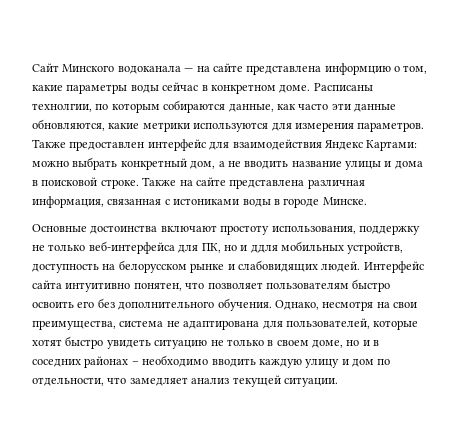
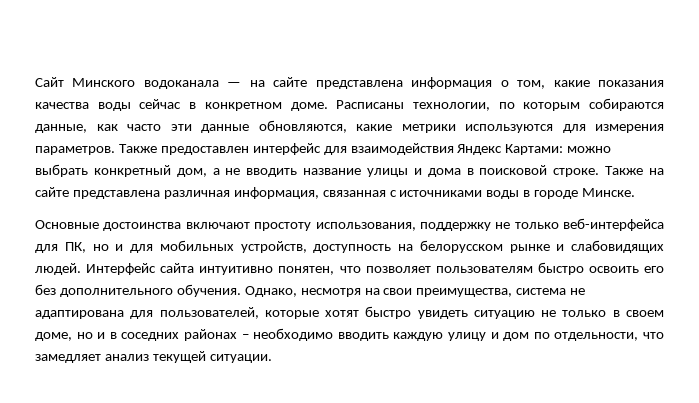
- Сайт Минского водоканала — на сайте представлена информцию о том, какие параметры воды сейчас в конкретном доме.
+ Сайт Минского водоканала — на сайте представлена информация о том, какие показания качества воды сейчас в конкретном доме.
- Расписаны технолгии, по которым собираются данные, как часто эти данные обновляются, какие метрики используются для измерения параметров.
+ Расписаны технологии, по которым собираются данные, как часто эти данные обновляются, какие метрики используются для измерения параметров.
- Также на сайте представлена различная информация, связанная с истониками воды в городе Минске.
+ Также на сайте представлена различная информация, связанная с источниками воды в городе Минске.
- Основные достоинства включают простоту использования, поддержку не только веб-интерфейса для ПК, но и ддля мобильных устройств, доступность на белорусском рынке и слабовидящих людей.
+ Основные достоинства включают простоту использования, поддержку не только веб-интерфейса для ПК, но и для мобильных устройств, доступность на белорусском рынке и слабовидящих людей.

